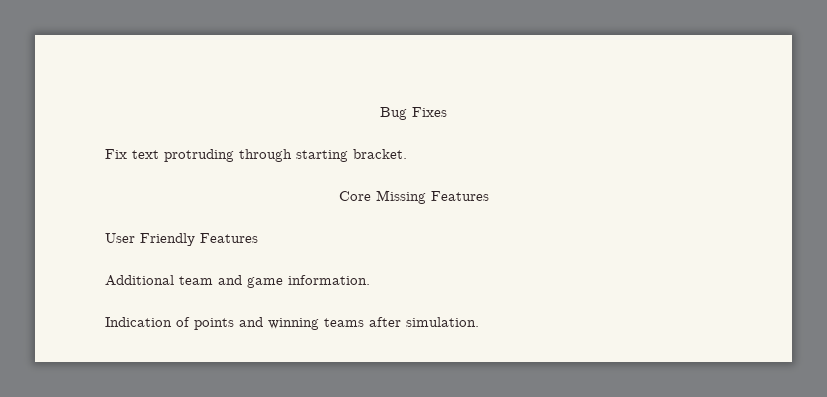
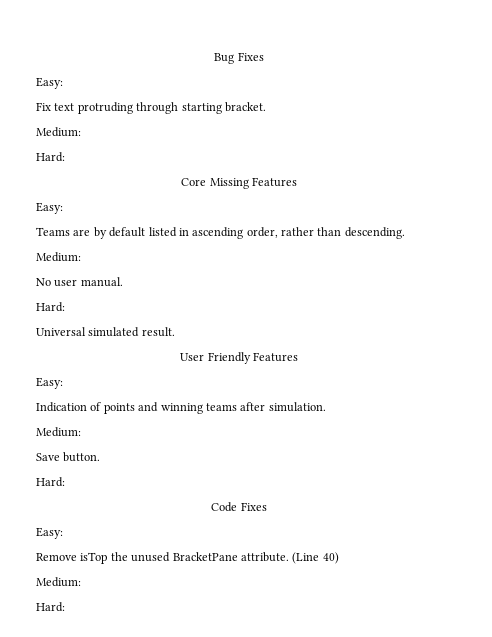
  Bug Fixes
+ Easy:
  Fix text protruding through starting bracket.
+ Medium:
+ Hard:
  Core Missing Features
+ Easy:
+ Teams are by default listed in ascending order, rather than descending.
+ Medium:
+ No user manual.
+ Hard:
+ Universal simulated result.
  User Friendly Features
- Additional team and game information.
+ Easy:
  Indication of points and winning teams after simulation.
+ Medium:
+ Save button.
+ Hard:
+ Code Fixes
+ Easy:
+ Remove isTop the unused BracketPane attribute. (Line 40)
+ Medium:
+ Hard:

